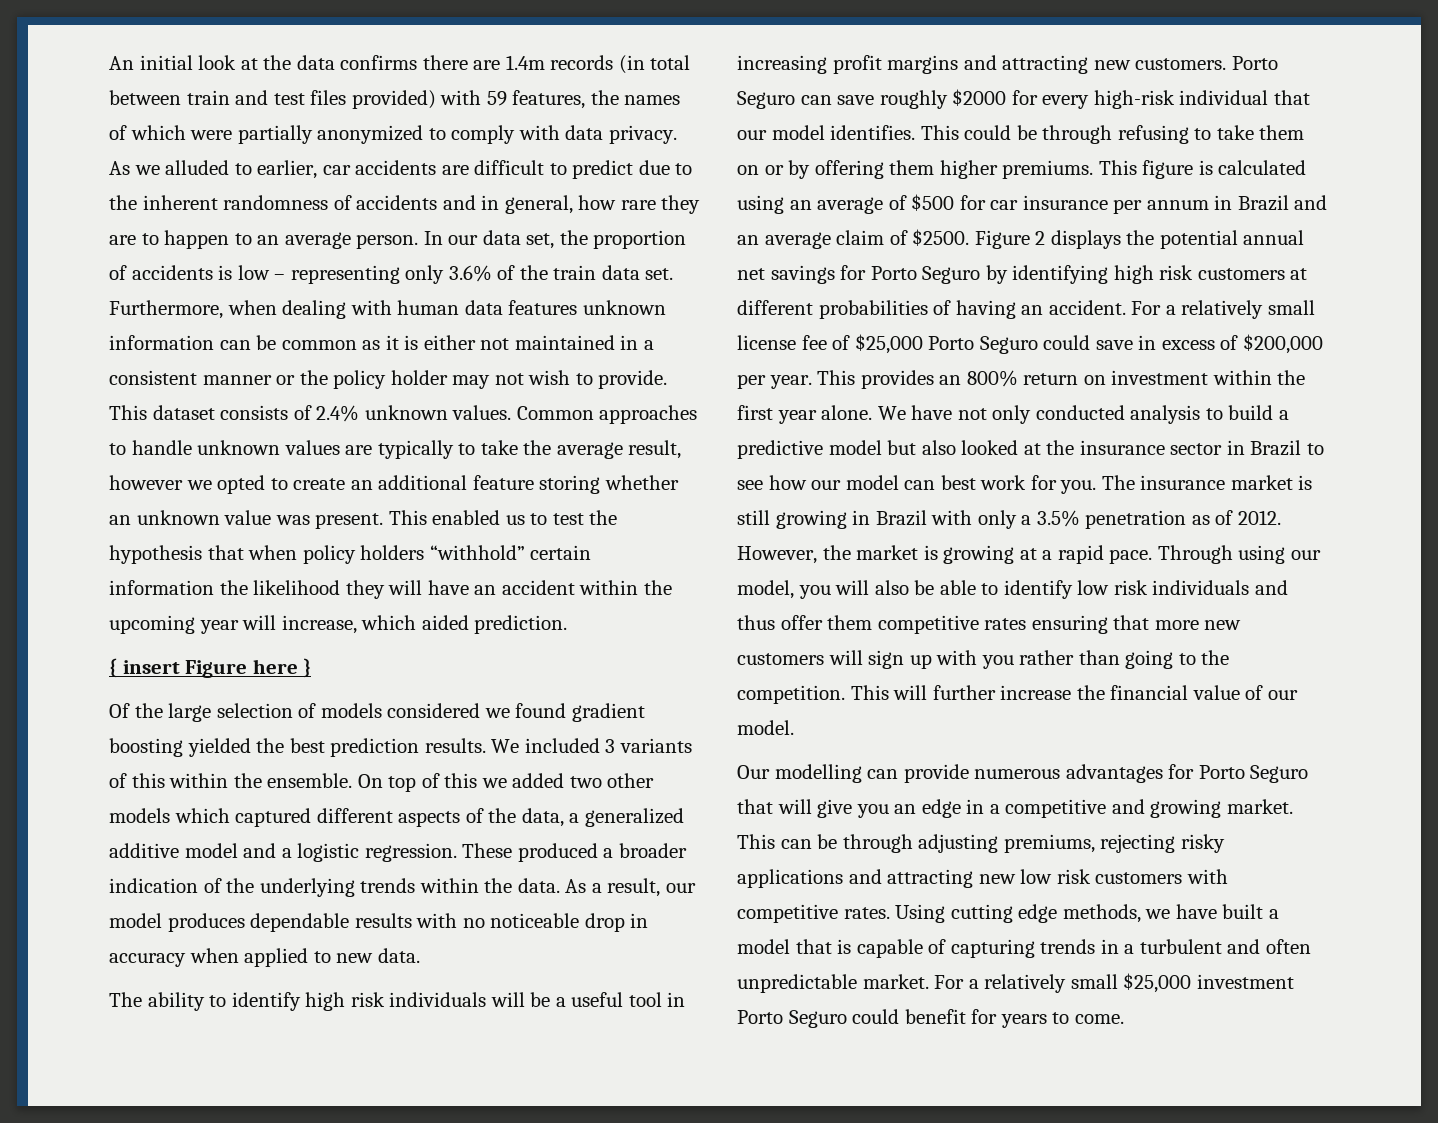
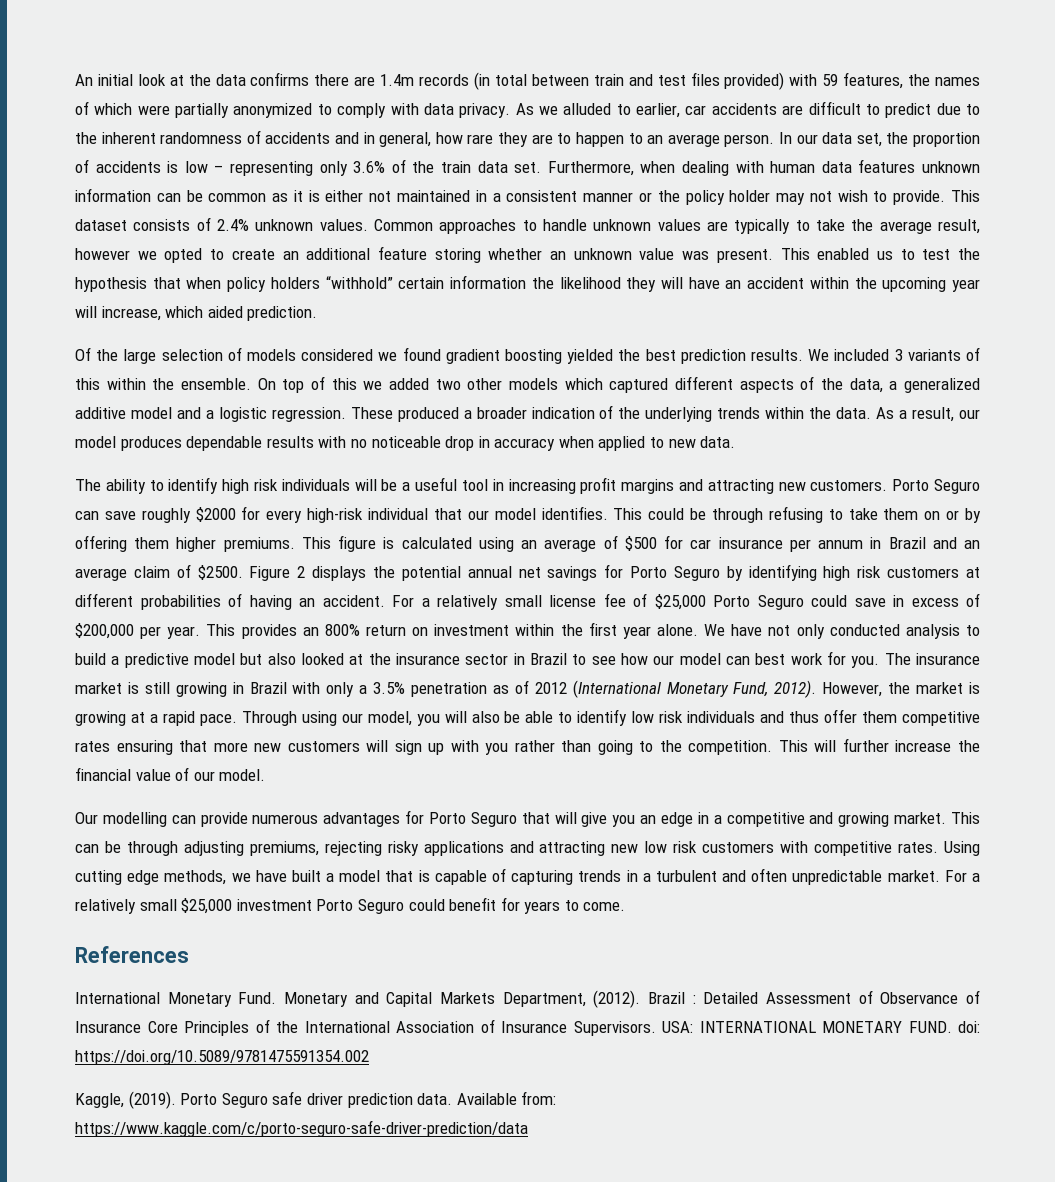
- { insert Figure here }
- The insurance market is still growing in Brazil with only a 3.5% penetration as of 2012.
+ The insurance market is still growing in Brazil with only a 3.5% penetration as of 2012 (International Monetary Fund, 2012).
+ References
+ International Monetary Fund. Monetary and Capital Markets Department, (2012). Brazil : Detailed Assessment of Observance of Insurance Core Principles of the International Association of Insurance Supervisors. USA: INTERNATIONAL MONETARY FUND. doi: https://doi.org/10.5089/9781475591354.002
+ Kaggle, (2019). Porto Seguro safe driver prediction data. Available from: https://www.kaggle.com/c/porto-seguro-safe-driver-prediction/data

